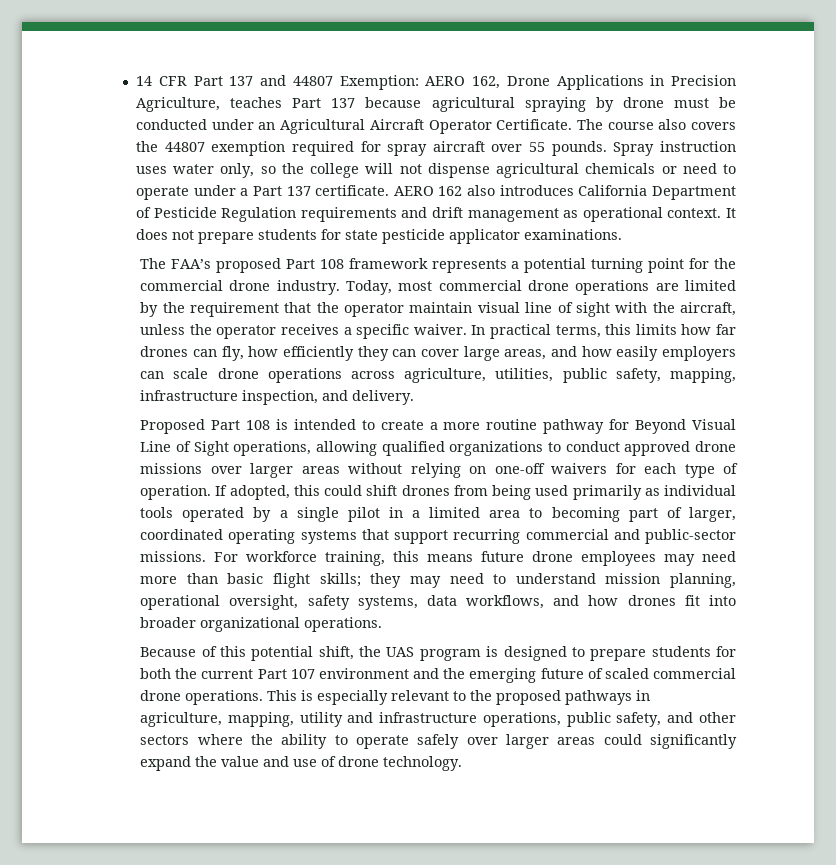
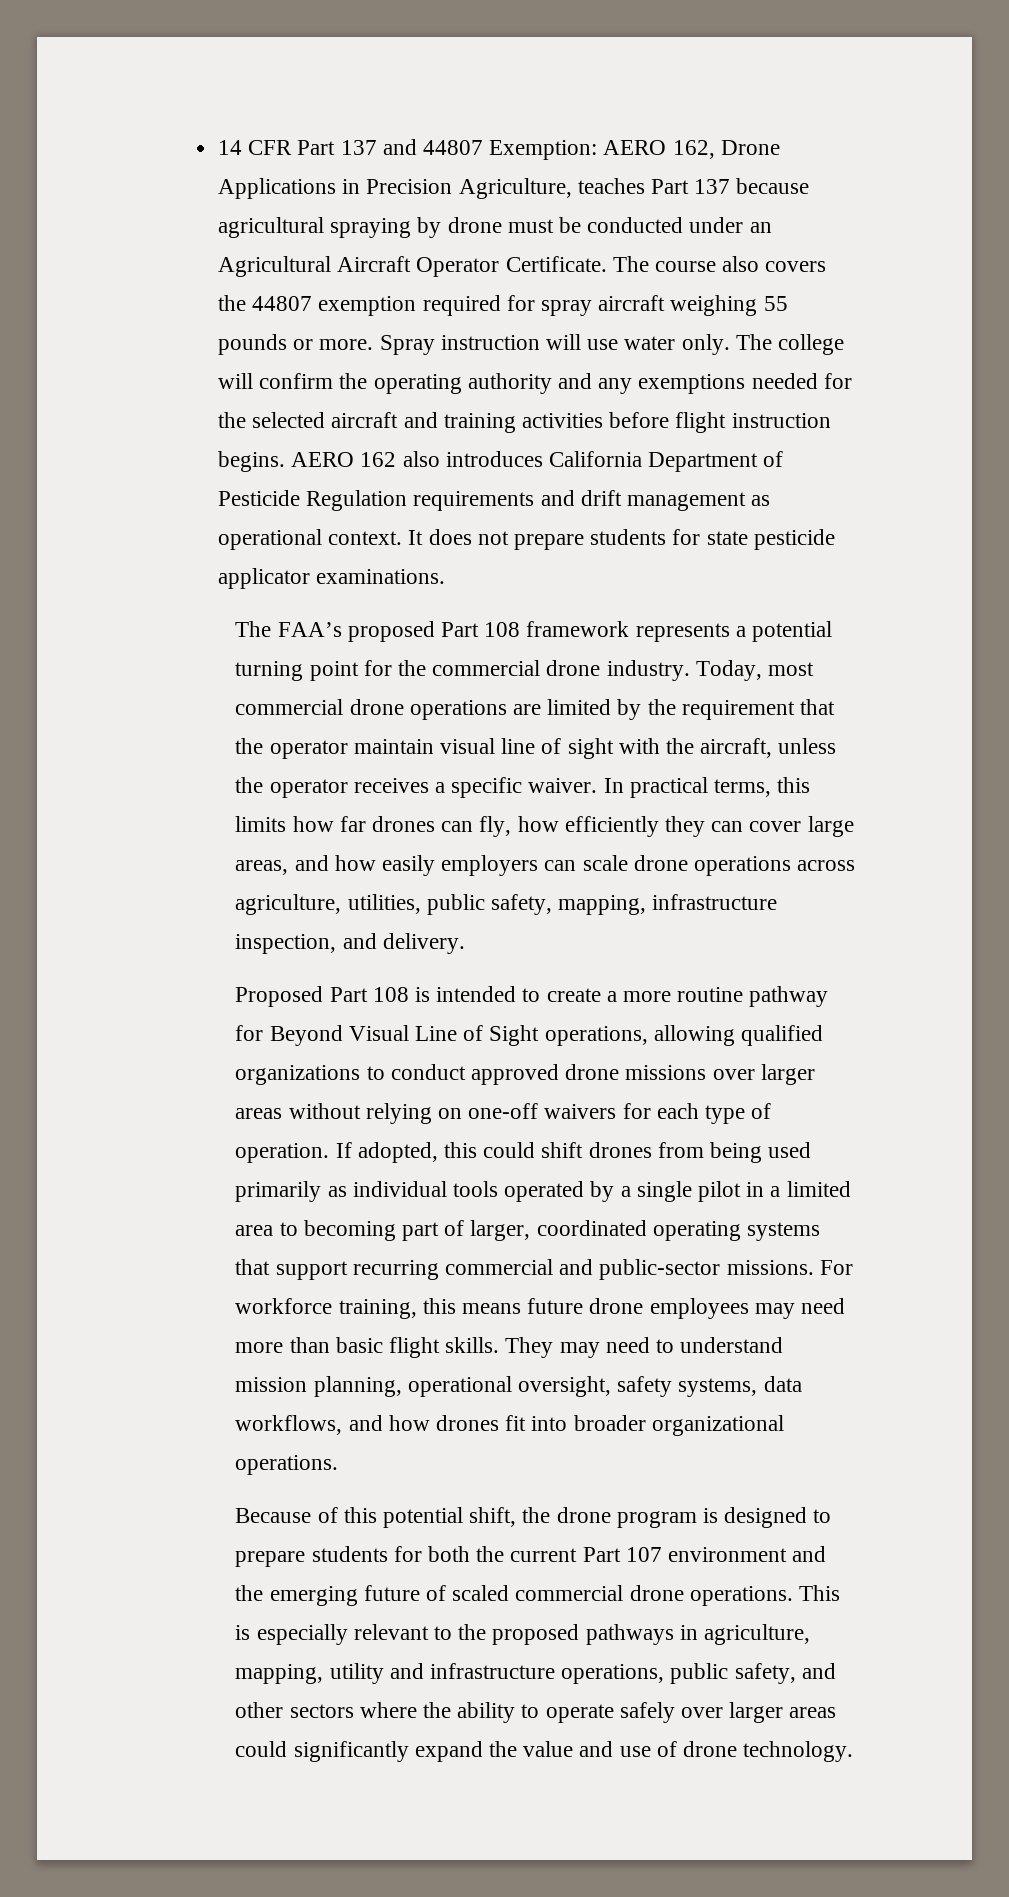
- The course also covers the 44807 exemption required for spray aircraft over 55 pounds. Spray instruction uses water only, so the college will not dispense agricultural chemicals or need to operate under a Part 137 certificate.
+ The course also covers the 44807 exemption required for spray aircraft weighing 55 pounds or more. Spray instruction will use water only. The college will confirm the operating authority and any exemptions needed for the selected aircraft and training activities before flight instruction begins.
- For workforce training, this means future drone employees may need more than basic flight skills; they may need to understand mission planning, operational oversight, safety systems, data workflows, and how drones fit into broader organizational operations.
+ For workforce training, this means future drone employees may need more than basic flight skills. They may need to understand mission planning, operational oversight, safety systems, data workflows, and how drones fit into broader organizational operations.
- Because of this potential shift, the UAS program is designed to prepare students for both the current Part 107 environment and the emerging future of scaled commercial drone operations.
+ Because of this potential shift, the drone program is designed to prepare students for both the current Part 107 environment and the emerging future of scaled commercial drone operations.

